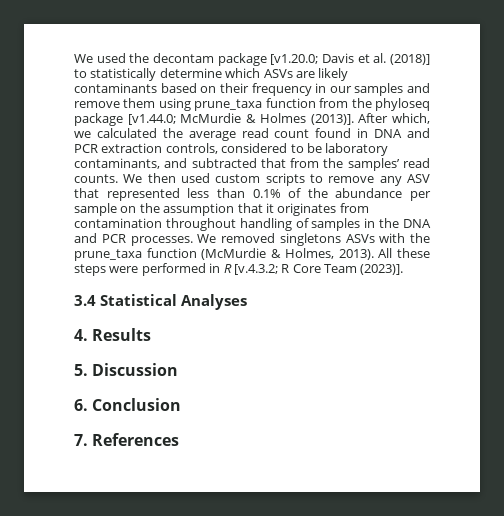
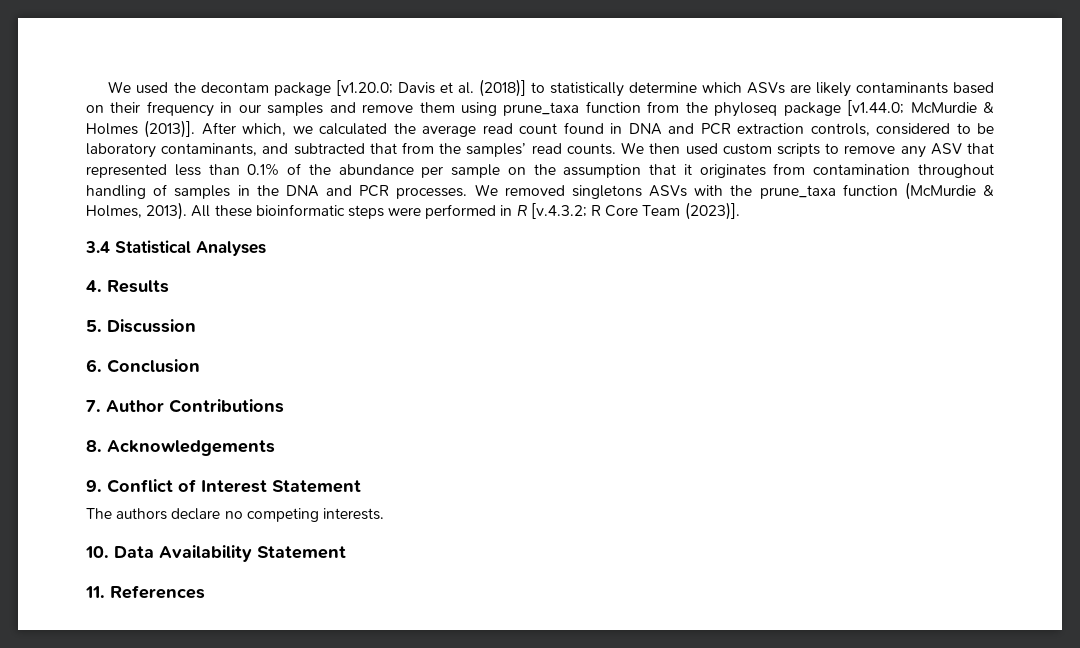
- All these steps were performed in R [v.4.3.2; R Core Team (2023)].
+ All these bioinformatic steps were performed in R [v.4.3.2; R Core Team (2023)].
- 7. References
+ 7. Author Contributions
+ 8. Acknowledgements
+ 9. Conflict of Interest Statement
+ The authors declare no competing interests.
+ 10. Data Availability Statement
+ 11. References

